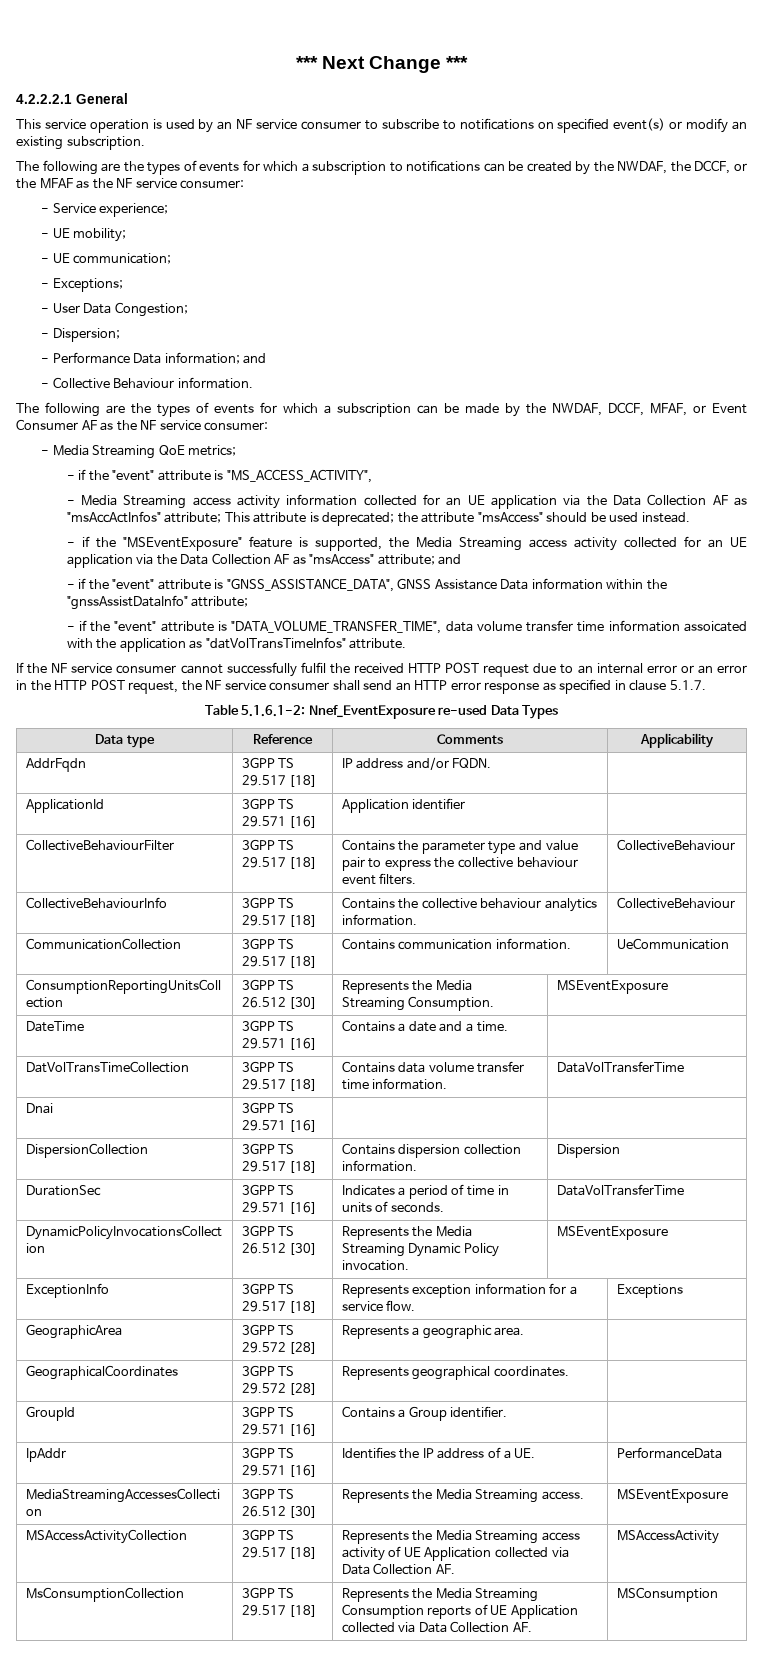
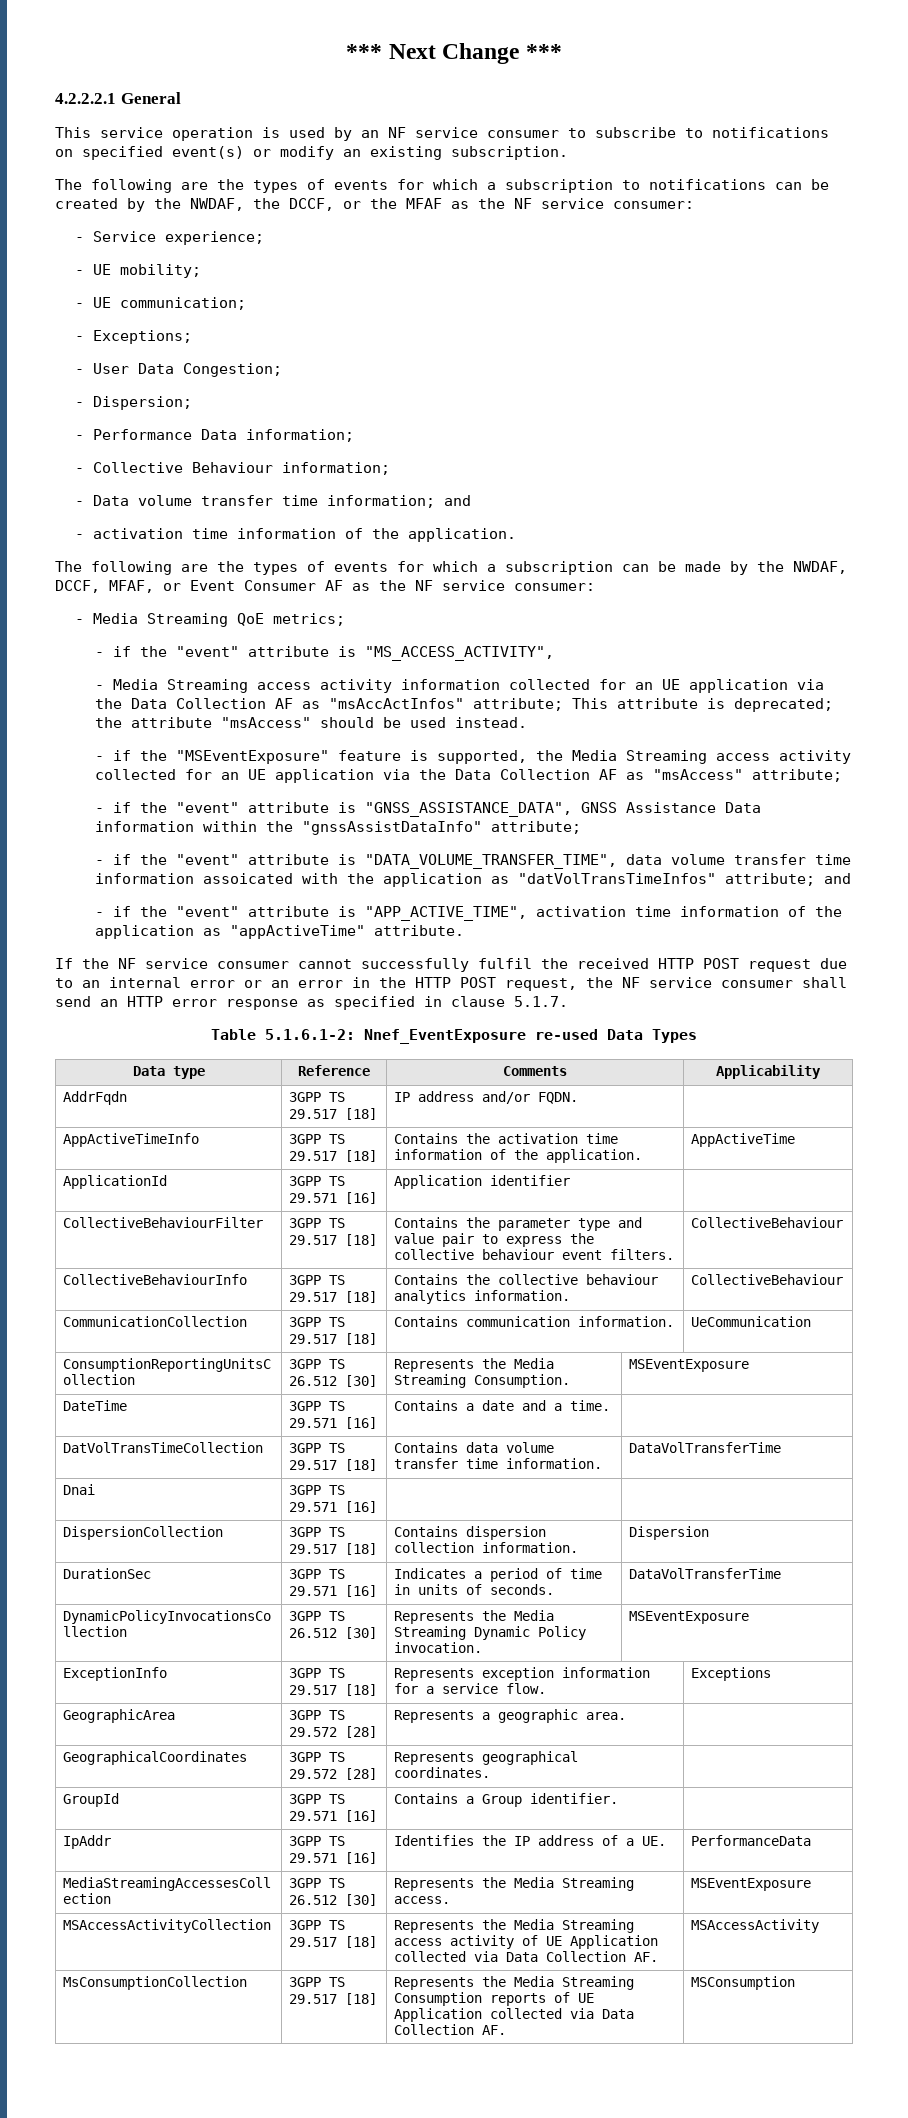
- - Performance Data information; and
+ - Performance Data information;
- - Collective Behaviour information.
+ - Collective Behaviour information;
+ - Data volume transfer time information; and
+ - activation time information of the application.
- - if the "MSEventExposure" feature is supported, the Media Streaming access activity collected for an UE application via the Data Collection AF as "msAccess" attribute; and
+ - if the "MSEventExposure" feature is supported, the Media Streaming access activity collected for an UE application via the Data Collection AF as "msAccess" attribute;
- - if the "event" attribute is "DATA_VOLUME_TRANSFER_TIME", data volume transfer time information assoicated with the application as "datVolTransTimeInfos" attribute.
+ - if the "event" attribute is "DATA_VOLUME_TRANSFER_TIME", data volume transfer time information assoicated with the application as "datVolTransTimeInfos" attribute; and
+ - if the "event" attribute is "APP_ACTIVE_TIME", activation time information of the application as "appActiveTime" attribute.
+ AppActiveTimeInfo | 3GPP TS 29.517 [18] | Contains the activation time information of the application. | AppActiveTime

